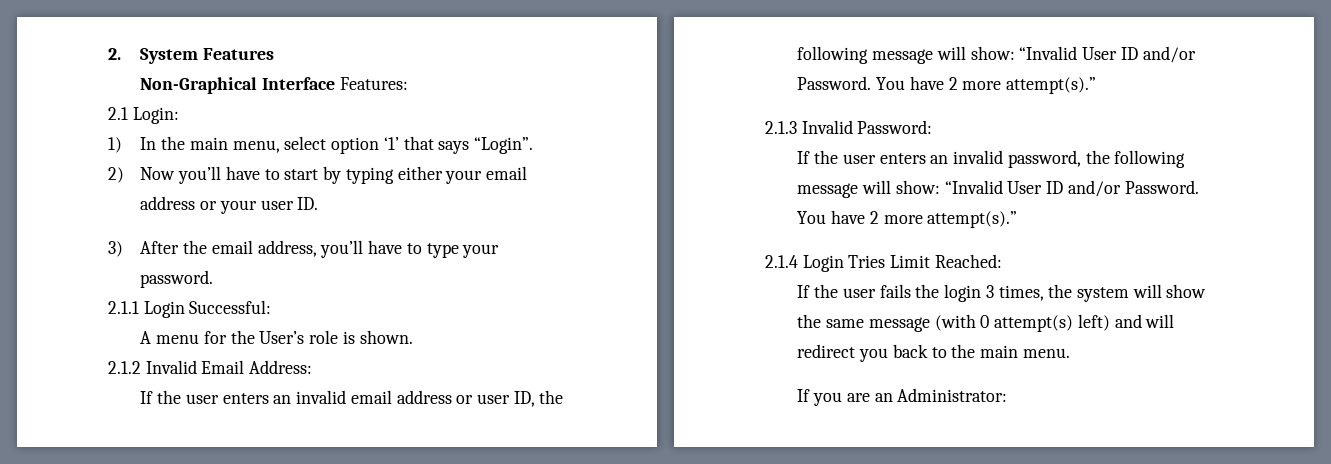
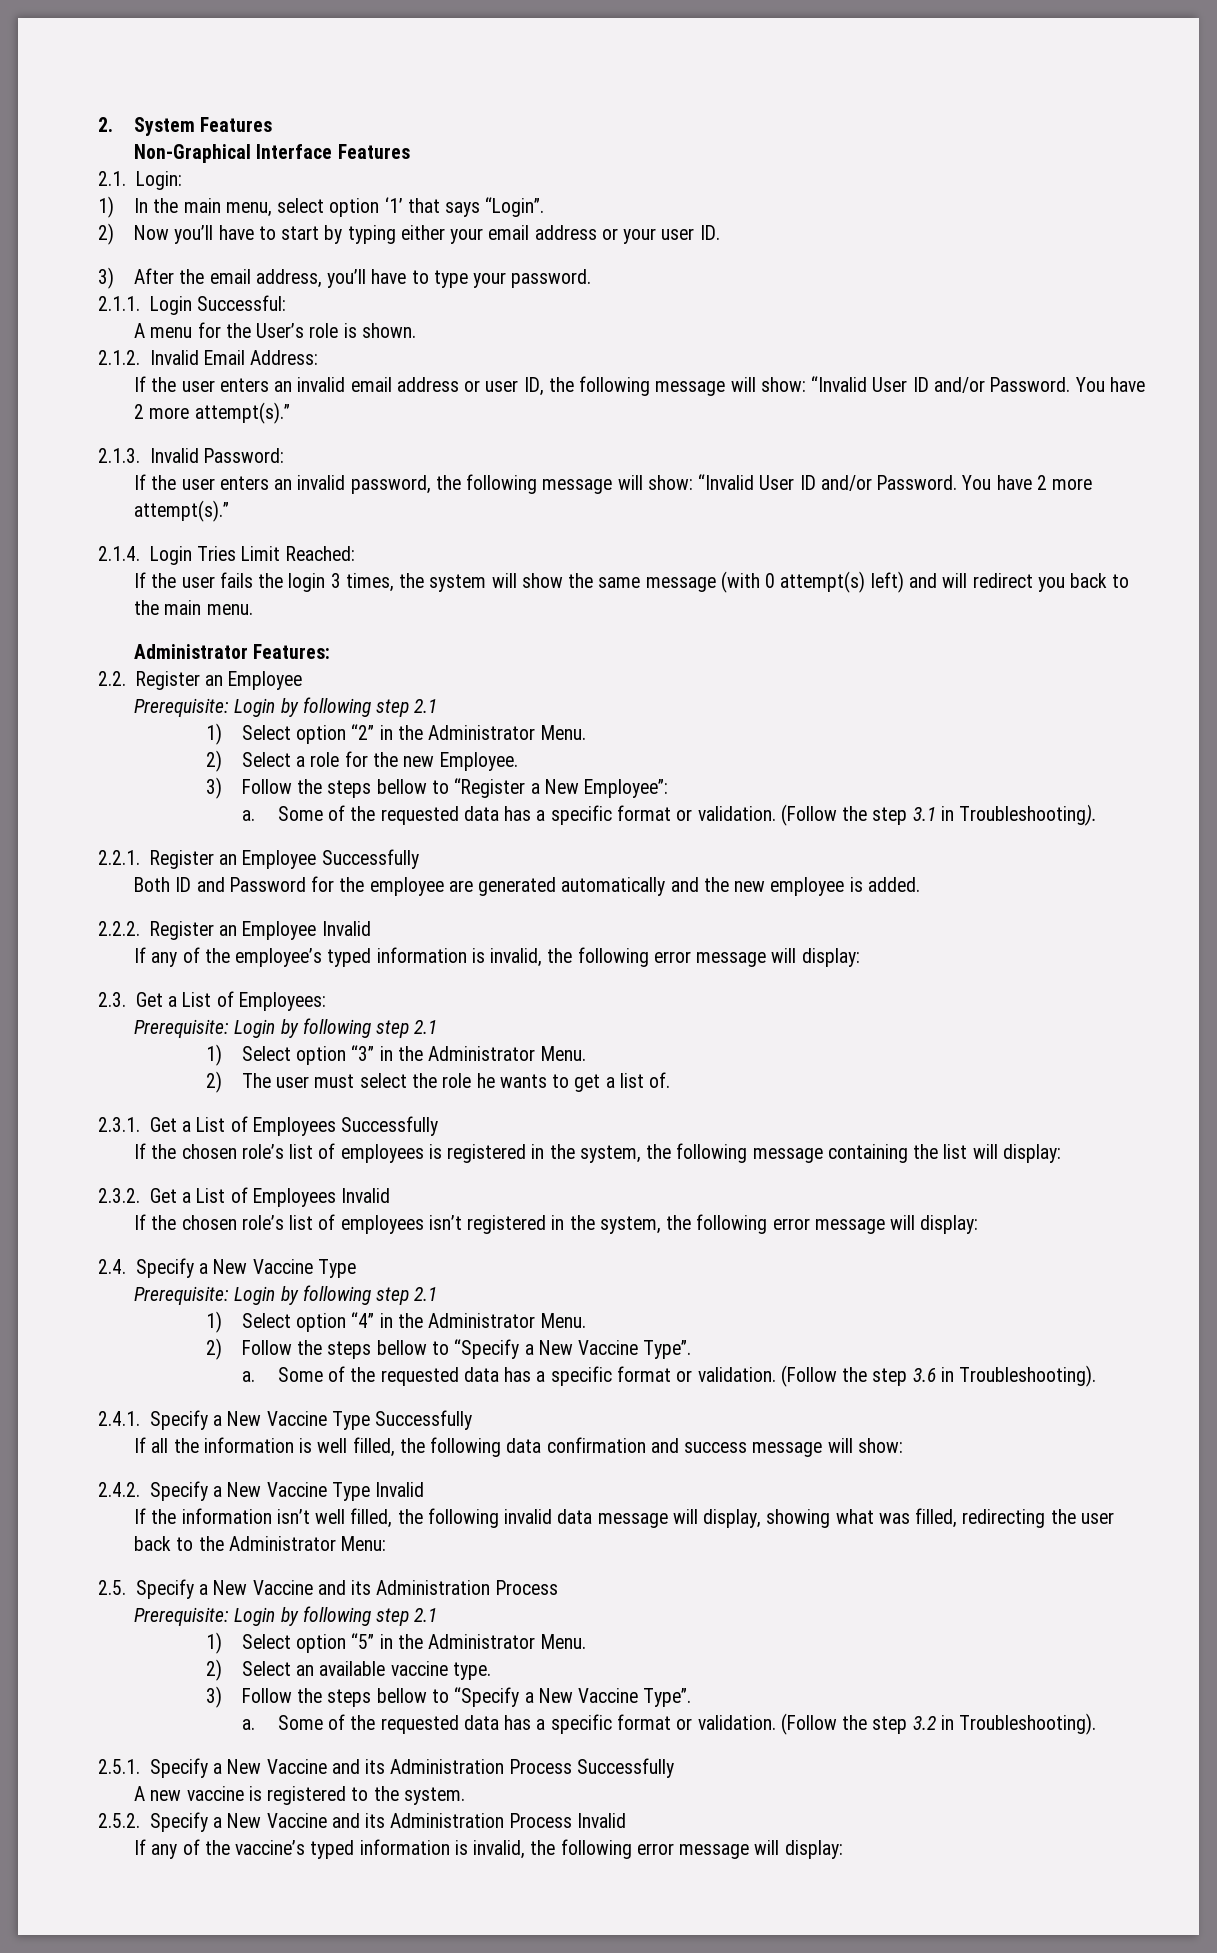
- Non-Graphical Interface Features:
- 2.1 Login:
+ Non-Graphical Interface Features
+ 2.1. Login:
- 2.1.1 Login Successful:
+ 2.1.1. Login Successful:
- 2.1.2 Invalid Email Address:
+ 2.1.2. Invalid Email Address:
- 2.1.3 Invalid Password:
+ 2.1.3. Invalid Password:
- 2.1.4 Login Tries Limit Reached:
+ 2.1.4. Login Tries Limit Reached:
- If you are an Administrator:
+ Administrator Features:
+ 2.2. Register an Employee
+ Prerequisite: Login by following step 2.1
+ 1) Select option “2” in the Administrator Menu.
+ 2) Select a role for the new Employee.
+ 3) Follow the steps bellow to “Register a New Employee”:
+ a. Some of the requested data has a specific format or validation. (Follow the step 3.1 in Troubleshooting).
+ 2.2.1. Register an Employee Successfully
+ Both ID and Password for the employee are generated automatically and the new employee is added.
+ 2.2.2. Register an Employee Invalid
+ If any of the employee’s typed information is invalid, the following error message will display:
+ 2.3. Get a List of Employees:
+ Prerequisite: Login by following step 2.1
+ 1) Select option “3” in the Administrator Menu.
+ 2) The user must select the role he wants to get a list of.
+ 2.3.1. Get a List of Employees Successfully
+ If the chosen role’s list of employees is registered in the system, the following message containing the list will display:
+ 2.3.2. Get a List of Employees Invalid
+ If the chosen role’s list of employees isn’t registered in the system, the following error message will display:
+ 2.4. Specify a New Vaccine Type
+ Prerequisite: Login by following step 2.1
+ 1) Select option “4” in the Administrator Menu.
+ 2) Follow the steps bellow to “Specify a New Vaccine Type”.
+ a. Some of the requested data has a specific format or validation. (Follow the step 3.6 in Troubleshooting).
+ 2.4.1. Specify a New Vaccine Type Successfully
+ If all the information is well filled, the following data confirmation and success message will show:
+ 2.4.2. Specify a New Vaccine Type Invalid
+ If the information isn’t well filled, the following invalid data message will display, showing what was filled, redirecting the user back to the Administrator Menu:
+ 2.5. Specify a New Vaccine and its Administration Process
+ Prerequisite: Login by following step 2.1
+ 1) Select option “5” in the Administrator Menu.
+ 2) Select an available vaccine type.
+ 3) Follow the steps bellow to “Specify a New Vaccine Type”.
+ a. Some of the requested data has a specific format or validation. (Follow the step 3.2 in Troubleshooting).
+ 2.5.1. Specify a New Vaccine and its Administration Process Successfully
+ A new vaccine is registered to the system.
+ 2.5.2. Specify a New Vaccine and its Administration Process Invalid
+ If any of the vaccine’s typed information is invalid, the following error message will display:

